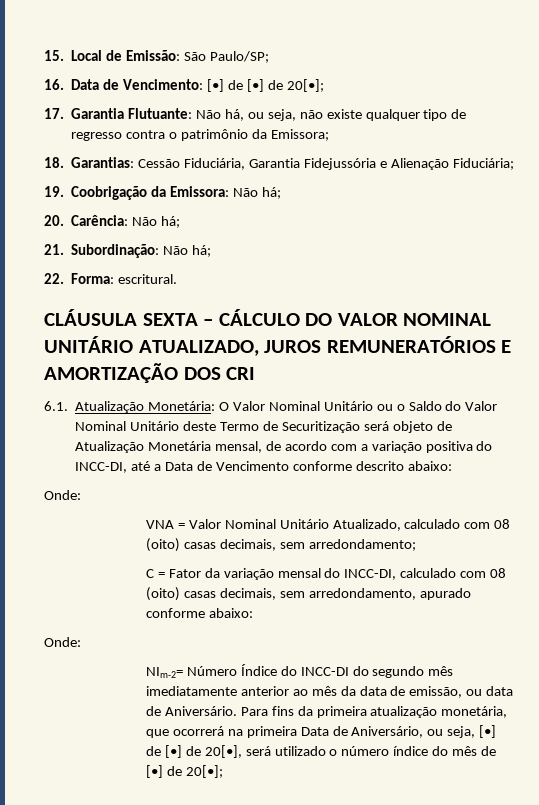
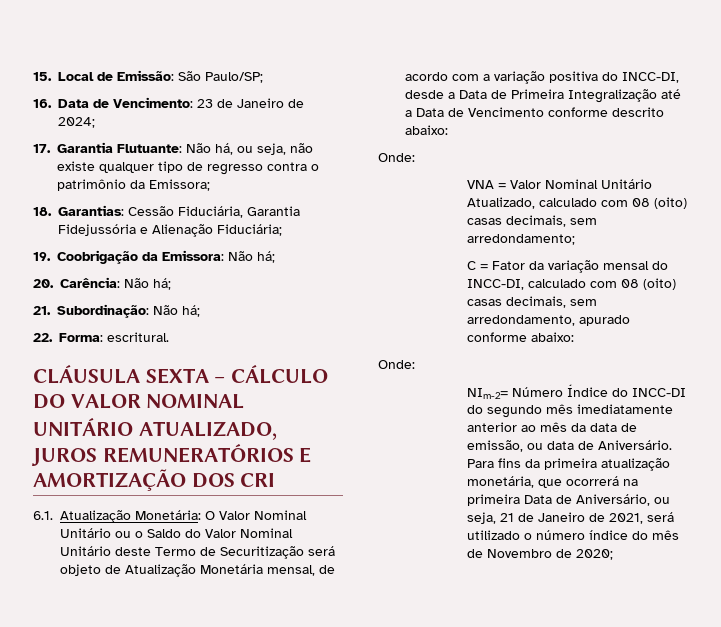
- 16. Data de Vencimento: [•] de [•] de 20[•];
+ 16. Data de Vencimento: 23 de Janeiro de 2024;
- 6.1. Atualização Monetária: O Valor Nominal Unitário ou o Saldo do Valor Nominal Unitário deste Termo de Securitização será objeto de Atualização Monetária mensal, de acordo com a variação positiva do INCC-DI, até a Data de Vencimento conforme descrito abaixo:
+ 6.1. Atualização Monetária: O Valor Nominal Unitário ou o Saldo do Valor Nominal Unitário deste Termo de Securitização será objeto de Atualização Monetária mensal, de acordo com a variação positiva do INCC-DI, desde a Data de Primeira Integralização até a Data de Vencimento conforme descrito abaixo:
- Para fins da primeira atualização monetária, que ocorrerá na primeira Data de Aniversário, ou seja, [•] de [•] de 20[•], será utilizado o número índice do mês de [•] de 20[•];
+ Para fins da primeira atualização monetária, que ocorrerá na primeira Data de Aniversário, ou seja, 21 de Janeiro de 2021, será utilizado o número índice do mês de Novembro de 2020;

